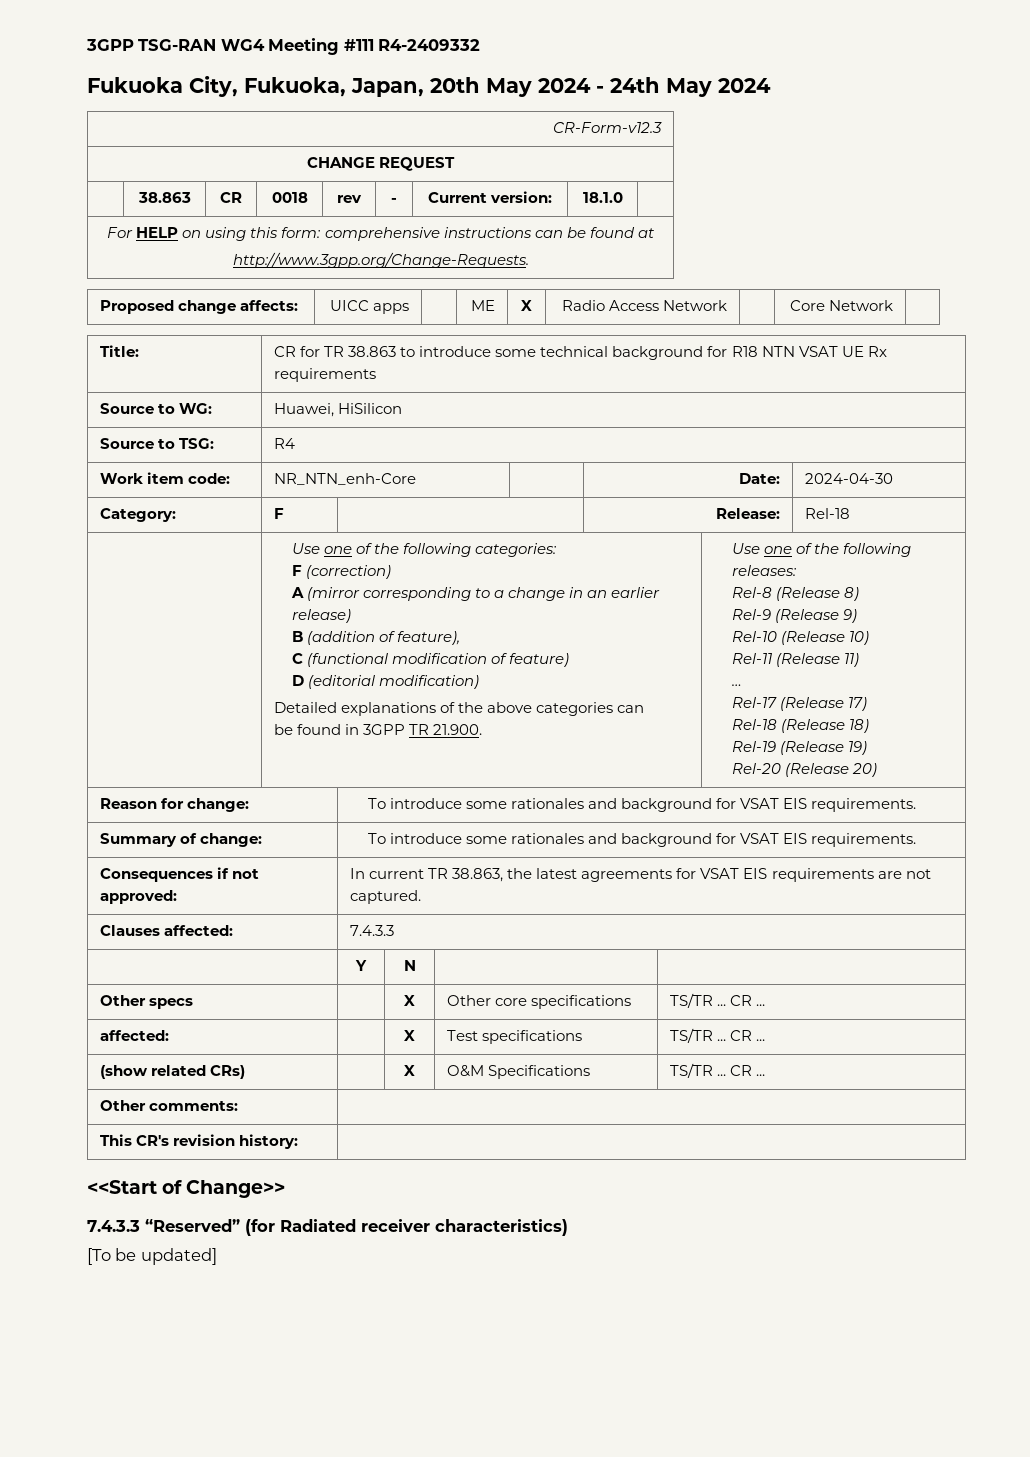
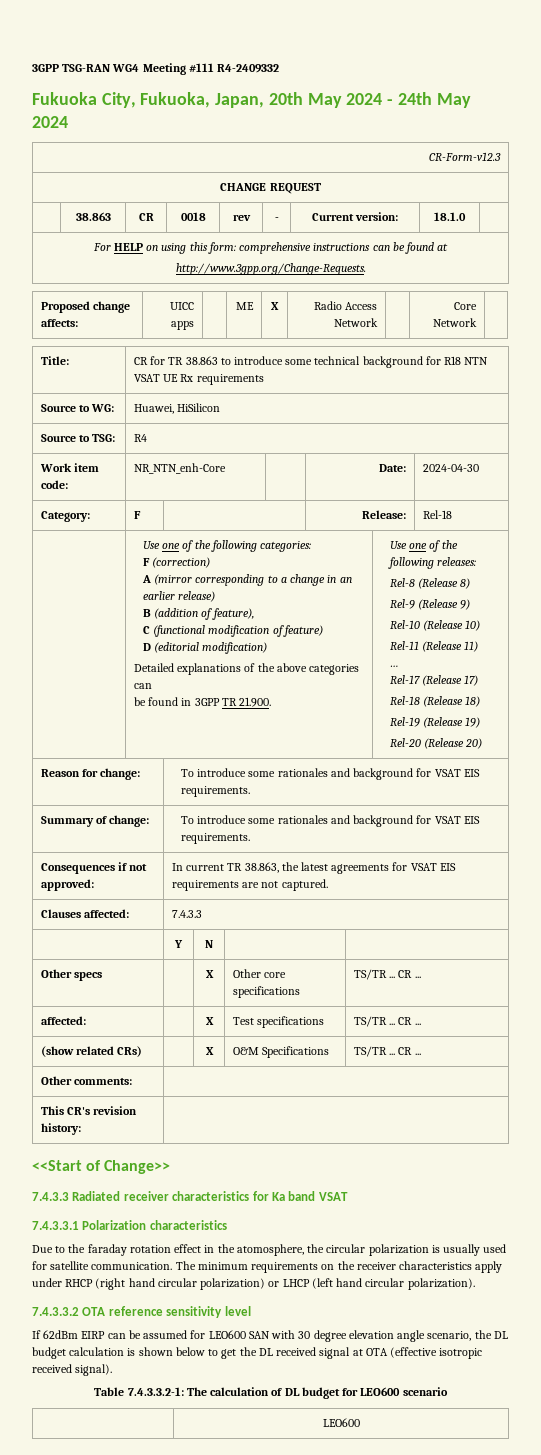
- 7.4.3.3 “Reserved” (for Radiated receiver characteristics)
- [To be updated]
+ 7.4.3.3 Radiated receiver characteristics for Ka band VSAT
+ 7.4.3.3.1 Polarization characteristics
+ Due to the faraday rotation effect in the atomosphere, the circular polarization is usually used for satellite communication. The minimum requirements on the receiver characteristics apply under RHCP (right hand circular polarization) or LHCP (left hand circular polarization).
+ 7.4.3.3.2 OTA reference sensitivity level
+ If 62dBm EIRP can be assumed for LEO600 SAN with 30 degree elevation angle scenario, the DL budget calculation is shown below to get the DL received signal at OTA (effective isotropic received signal).
+ Table 7.4.3.3.2-1: The calculation of DL budget for LEO600 scenario
+ | LEO600

